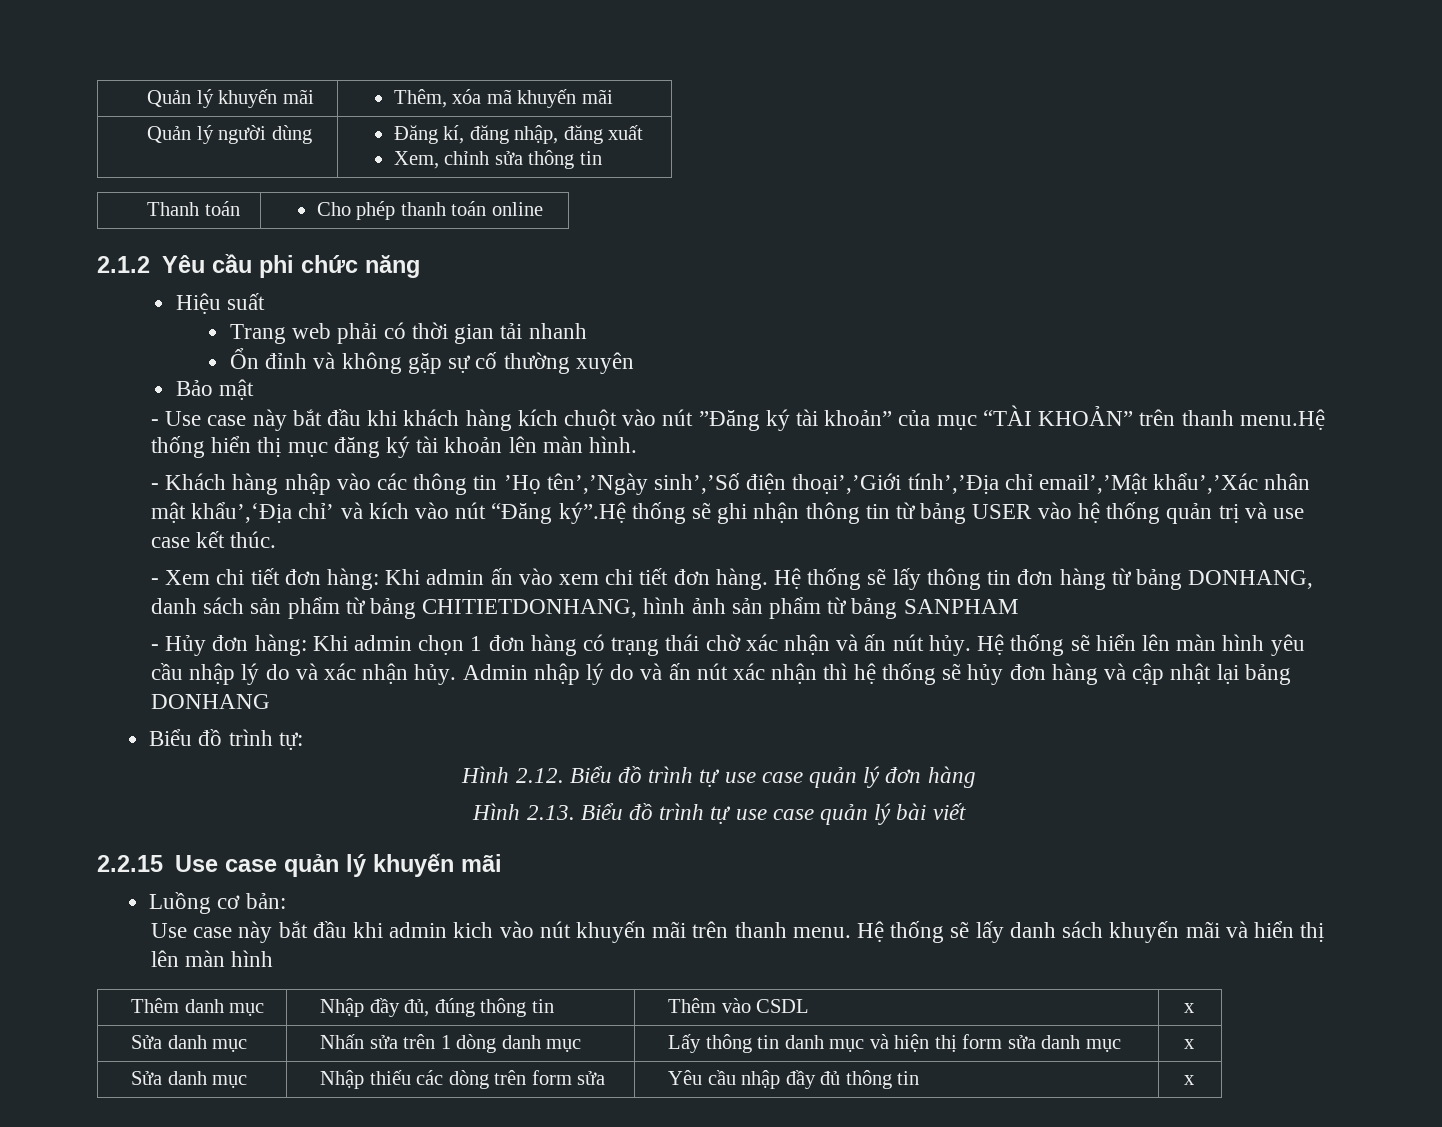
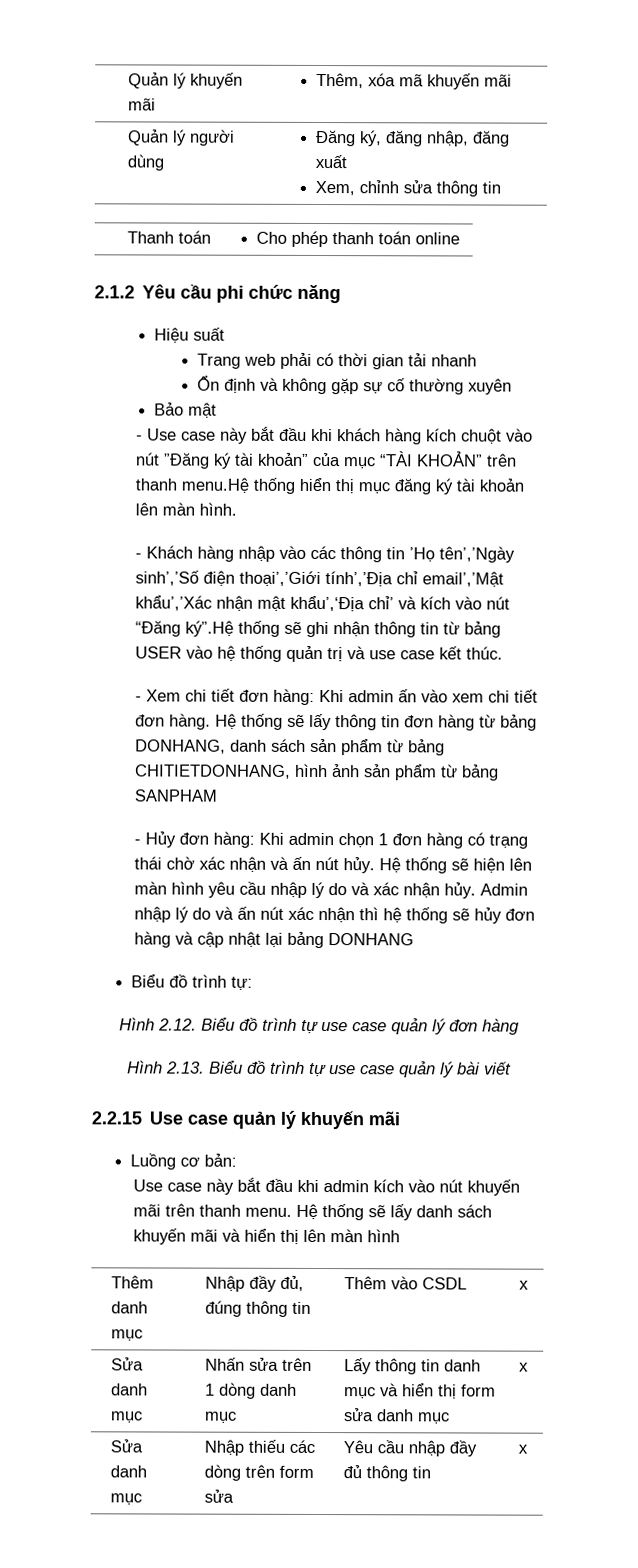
- Quản lý người dùng | Đăng kí, đăng nhập, đăng xuất
+ Quản lý người dùng | Đăng ký, đăng nhập, đăng xuất
- Ổn đỉnh và không gặp sự cố thường xuyên
+ Ổn định và không gặp sự cố thường xuyên
- - Khách hàng nhập vào các thông tin ’Họ tên’,’Ngày sinh’,’Số điện thoại’,’Giới tính’,’Địa chỉ email’,’Mật khẩu’,’Xác nhân mật khẩu’,‘Địa chỉ’ và kích vào nút “Đăng ký”.Hệ thống sẽ ghi nhận thông tin từ bảng USER vào hệ thống quản trị và use case kết thúc.
+ - Khách hàng nhập vào các thông tin ’Họ tên’,’Ngày sinh’,’Số điện thoại’,’Giới tính’,’Địa chỉ email’,’Mật khẩu’,’Xác nhận mật khẩu’,‘Địa chỉ’ và kích vào nút “Đăng ký”.Hệ thống sẽ ghi nhận thông tin từ bảng USER vào hệ thống quản trị và use case kết thúc.
- Hệ thống sẽ hiển lên màn hình yêu cầu nhập lý do và xác nhận hủy.
+ Hệ thống sẽ hiện lên màn hình yêu cầu nhập lý do và xác nhận hủy.
- Use case này bắt đầu khi admin kich vào nút khuyến mãi trên thanh menu.
+ Use case này bắt đầu khi admin kích vào nút khuyến mãi trên thanh menu.
- Sửa danh mục | Nhấn sửa trên 1 dòng danh mục | Lấy thông tin danh mục và hiện thị form sửa danh mục | x
+ Sửa danh mục | Nhấn sửa trên 1 dòng danh mục | Lấy thông tin danh mục và hiển thị form sửa danh mục | x

